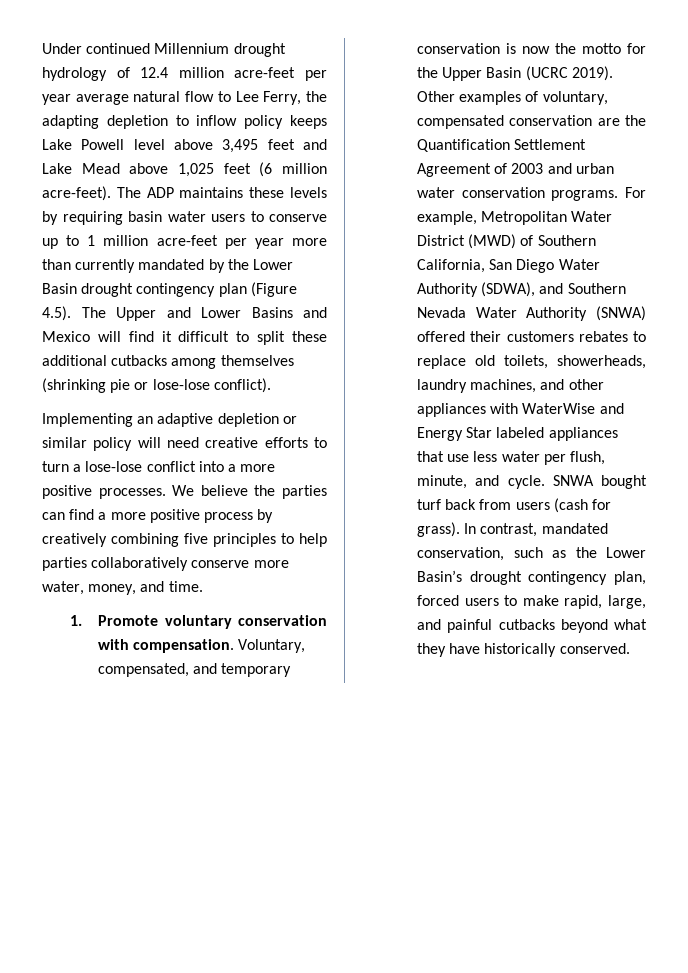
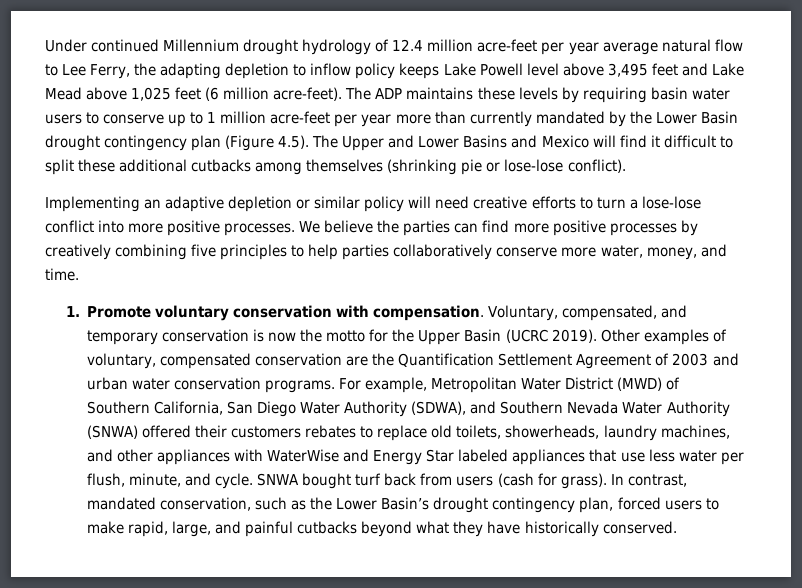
- Implementing an adaptive depletion or similar policy will need creative efforts to turn a lose-lose conflict into a more positive processes.
+ Implementing an adaptive depletion or similar policy will need creative efforts to turn a lose-lose conflict into more positive processes.
- We believe the parties can find a more positive process by creatively combining five principles to help parties collaboratively conserve more water, money, and time.
+ We believe the parties can find more positive processes by creatively combining five principles to help parties collaboratively conserve more water, money, and time.

